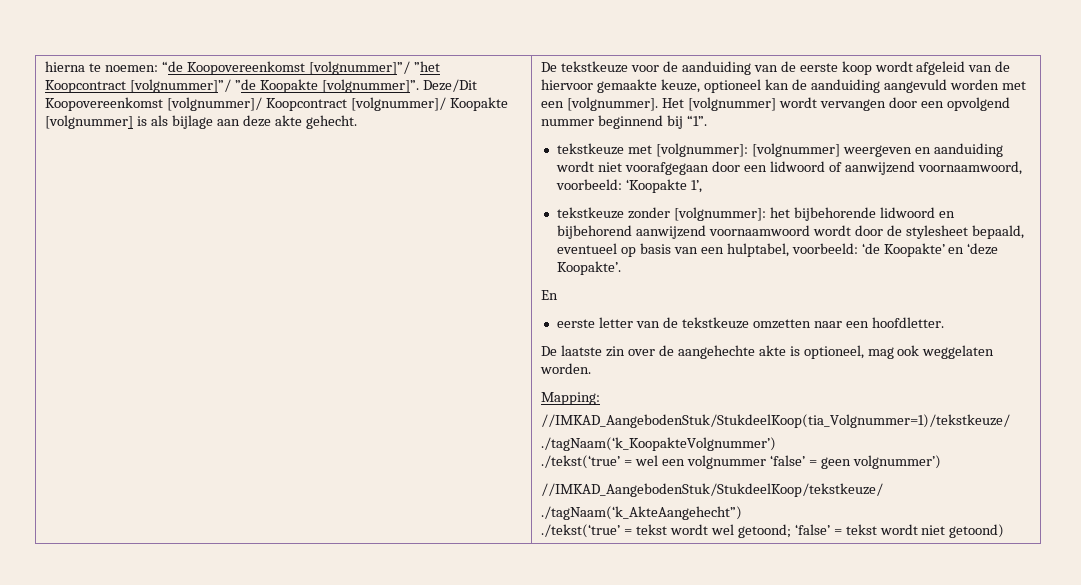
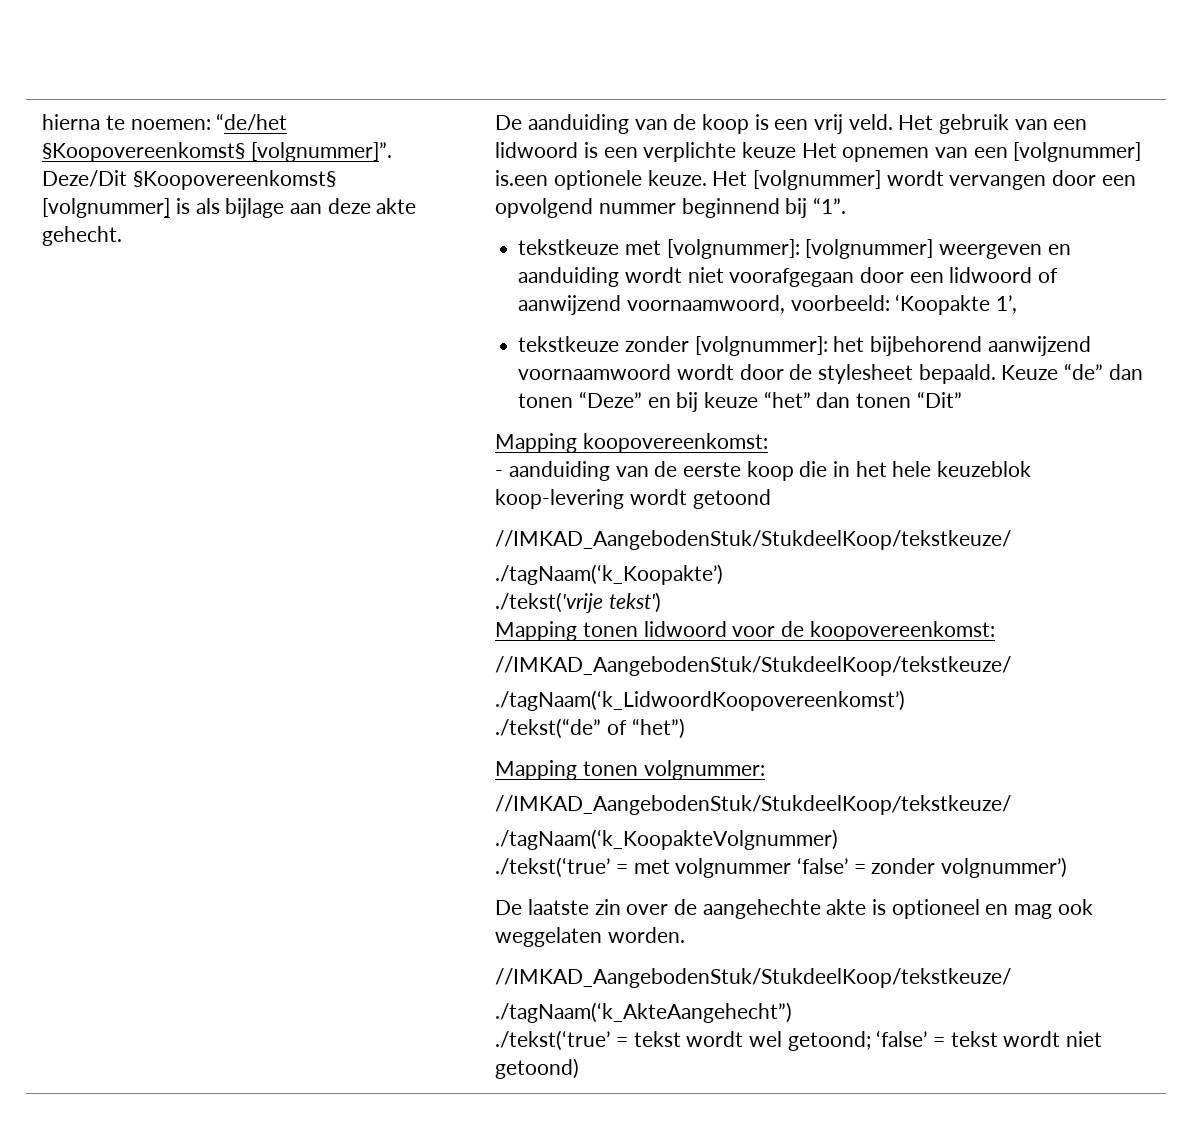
- hierna te noemen: “de Koopovereenkomst [volgnummer]”/ ”het Koopcontract [volgnummer]”/ ”de Koopakte [volgnummer]”. Deze/Dit Koopovereenkomst [volgnummer]/ Koopcontract [volgnummer]/ Koopakte [volgnummer] is als bijlage aan deze akte gehecht.
+ hierna te noemen: “de/het §Koopovereenkomst§ [volgnummer]”. Deze/Dit §Koopovereenkomst§ [volgnummer] is als bijlage aan deze akte gehecht.
- De tekstkeuze voor de aanduiding van de eerste koop wordt afgeleid van de hiervoor gemaakte keuze, optioneel kan de aanduiding aangevuld worden met een [volgnummer].
+ De aanduiding van de koop is een vrij veld. Het gebruik van een lidwoord is een verplichte keuze Het opnemen van een [volgnummer] is.een optionele keuze.
- tekstkeuze zonder [volgnummer]: het bijbehorende lidwoord en bijbehorend aanwijzend voornaamwoord wordt door de stylesheet bepaald, eventueel op basis van een hulptabel, voorbeeld: ‘de Koopakte’ en ‘deze Koopakte’.
- En
- eerste letter van de tekstkeuze omzetten naar een hoofdletter.
+ tekstkeuze zonder [volgnummer]: het bijbehorend aanwijzend voornaamwoord wordt door de stylesheet bepaald. Keuze “de” dan tonen “Deze” en bij keuze “het” dan tonen “Dit”
+ Mapping koopovereenkomst:
+ - aanduiding van de eerste koop die in het hele keuzeblok koop-levering wordt getoond
+ //IMKAD_AangebodenStuk/StukdeelKoop/tekstkeuze/
+ ./tagNaam(‘k_Koopakte’)
+ ./tekst('vrije tekst')
+ Mapping tonen lidwoord voor de koopovereenkomst:
+ //IMKAD_AangebodenStuk/StukdeelKoop/tekstkeuze/
+ ./tagNaam(‘k_LidwoordKoopovereenkomst’)
+ ./tekst(“de” of “het”)
+ Mapping tonen volgnummer:
+ //IMKAD_AangebodenStuk/StukdeelKoop/tekstkeuze/
+ ./tagNaam(‘k_KoopakteVolgnummer)
+ ./tekst(‘true’ = met volgnummer ‘false’ = zonder volgnummer’)
- De laatste zin over de aangehechte akte is optioneel, mag ook weggelaten worden.
+ De laatste zin over de aangehechte akte is optioneel en mag ook weggelaten worden.
- Mapping:
- //IMKAD_AangebodenStuk/StukdeelKoop(tia_Volgnummer=1)/tekstkeuze/
- ./tagNaam(‘k_KoopakteVolgnummer’)
- ./tekst(‘true’ = wel een volgnummer ‘false’ = geen volgnummer’)

